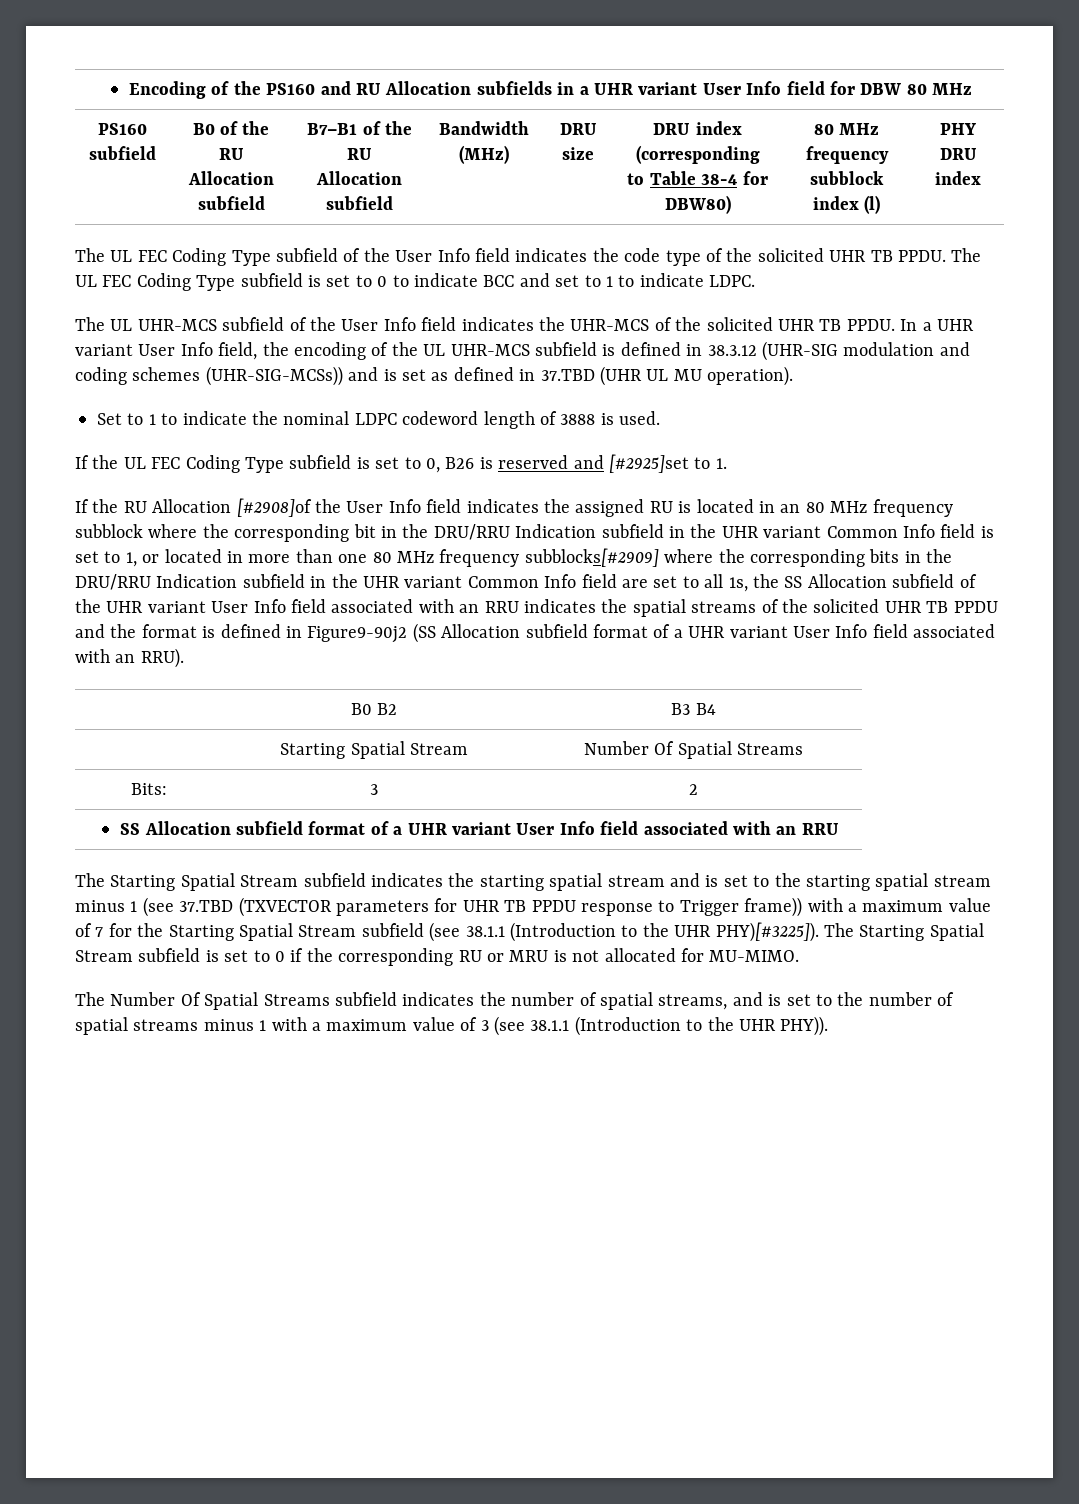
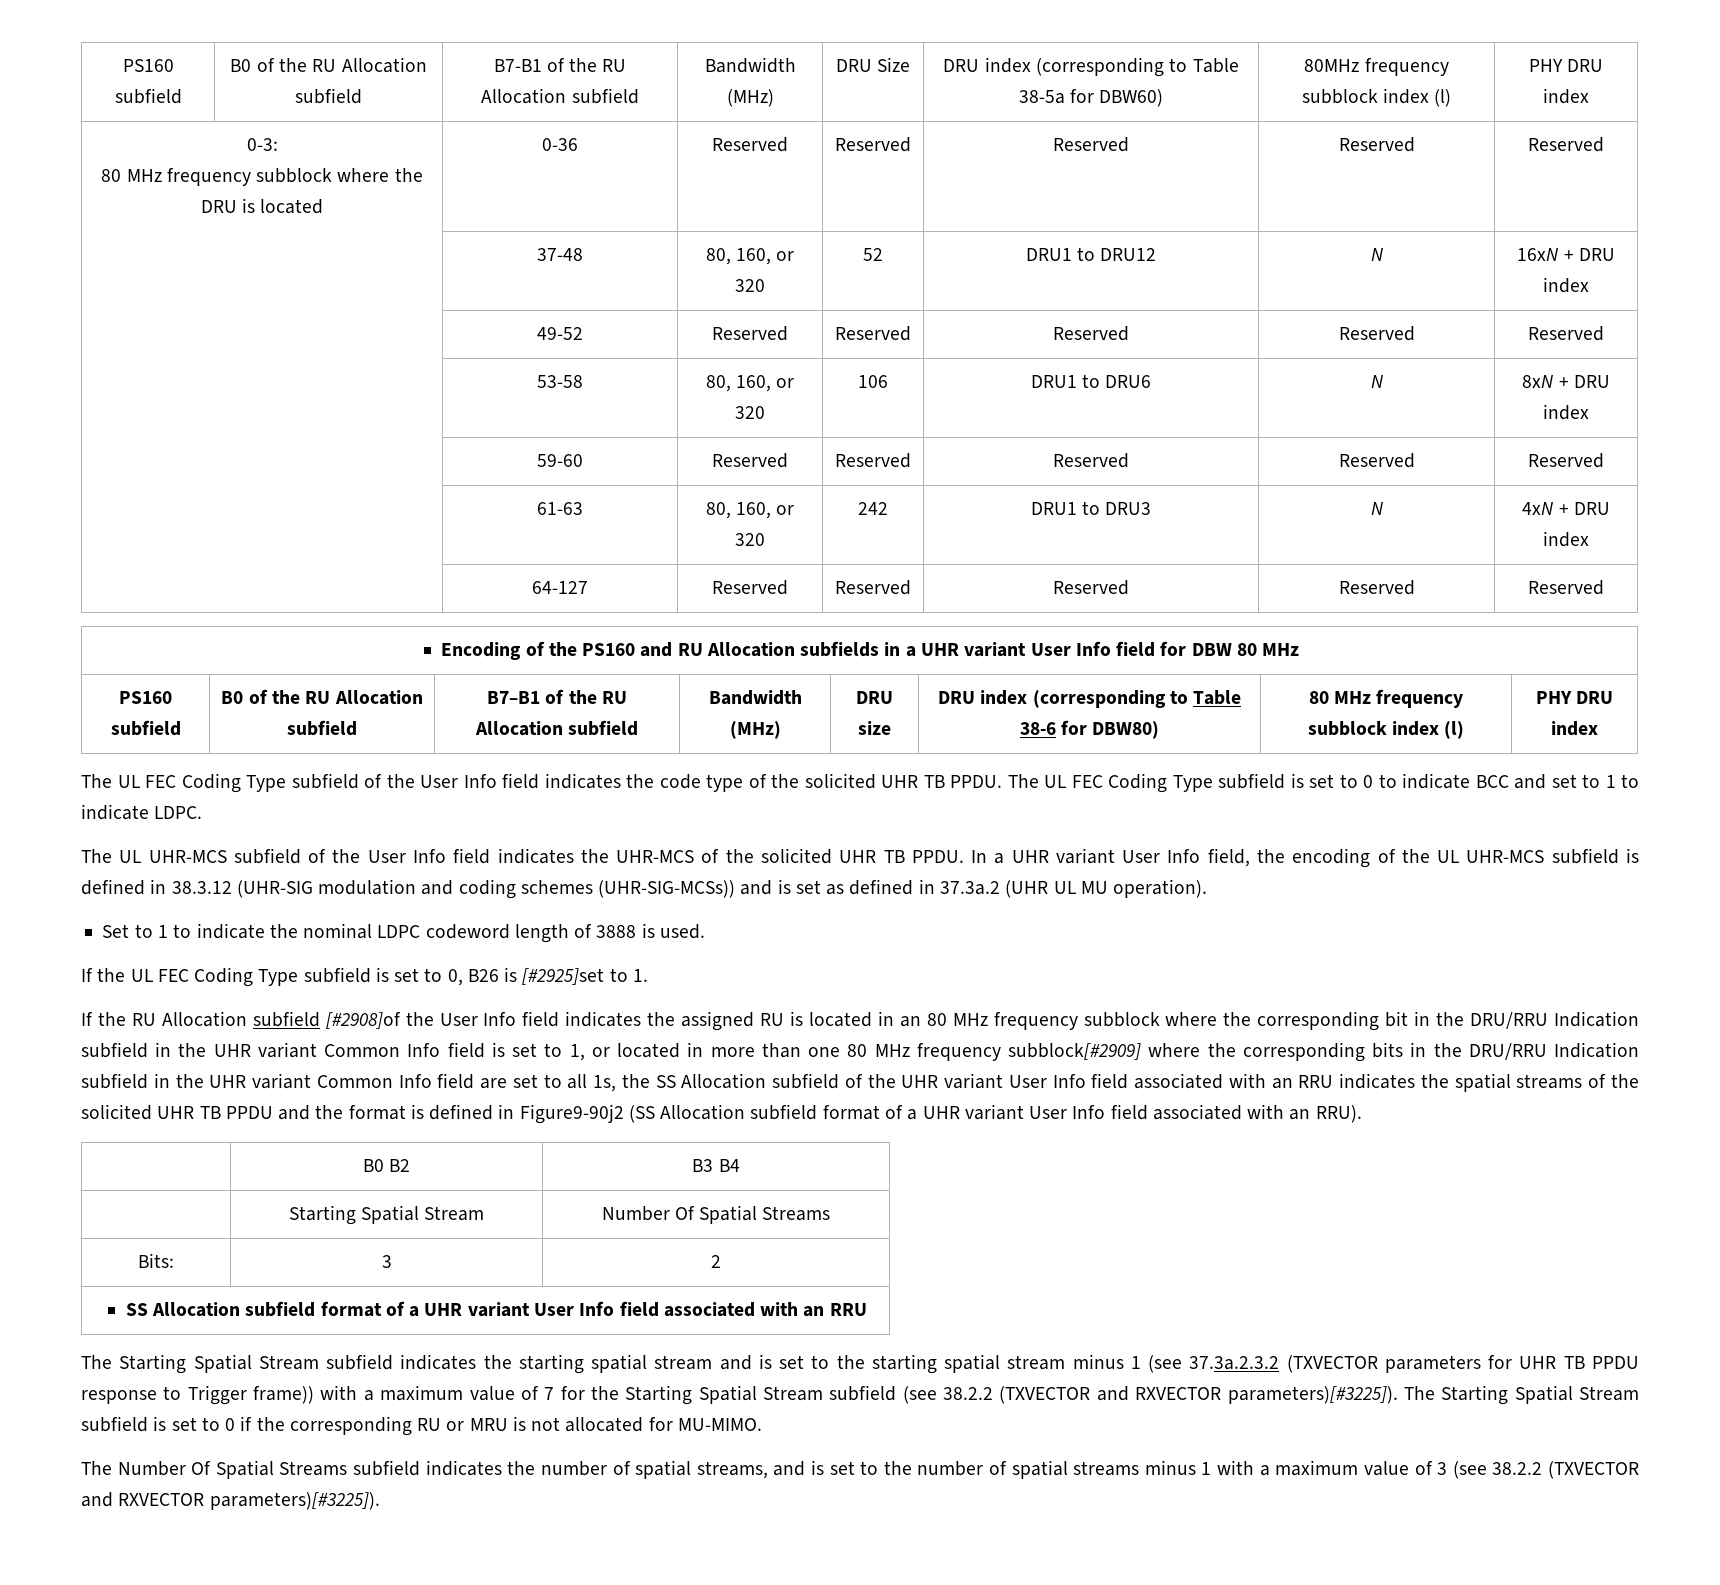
+ PS160 subfield | B0 of the RU Allocation subfield | B7-B1 of the RU Allocation subfield | Bandwidth (MHz) | DRU Size | DRU index (corresponding to Table 38-5a for DBW60) | 80MHz frequency subblock index (l) | PHY DRU index
+ 0-3:
+ 80 MHz frequency subblock where the DRU is located | 0-36 | Reserved | Reserved | Reserved | Reserved | Reserved
+ | 37-48 | 80, 160, or 320 | 52 | DRU1 to DRU12 | N | 16xN + DRU index
+ | 49-52 | Reserved | Reserved | Reserved | Reserved | Reserved
+ | 53-58 | 80, 160, or 320 | 106 | DRU1 to DRU6 | N | 8xN + DRU index
+ | 59-60 | Reserved | Reserved | Reserved | Reserved | Reserved
+ | 61-63 | 80, 160, or 320 | 242 | DRU1 to DRU3 | N | 4xN + DRU index
+ | 64-127 | Reserved | Reserved | Reserved | Reserved | Reserved
- PS160 subfield | B0 of the RU Allocation subfield | B7–B1 of the RU Allocation subfield | Bandwidth (MHz) | DRU size | DRU index (corresponding to Table 38-4 for DBW80) | 80 MHz frequency subblock index (l) | PHY DRU index
+ PS160 subfield | B0 of the RU Allocation subfield | B7–B1 of the RU Allocation subfield | Bandwidth (MHz) | DRU size | DRU index (corresponding to Table 38-6 for DBW80) | 80 MHz frequency subblock index (l) | PHY DRU index
- In a UHR variant User Info field, the encoding of the UL UHR-MCS subfield is defined in 38.3.12 (UHR-SIG modulation and coding schemes (UHR-SIG-MCSs)) and is set as defined in 37.TBD (UHR UL MU operation).
+ In a UHR variant User Info field, the encoding of the UL UHR-MCS subfield is defined in 38.3.12 (UHR-SIG modulation and coding schemes (UHR-SIG-MCSs)) and is set as defined in 37.3a.2 (UHR UL MU operation).
- If the UL FEC Coding Type subfield is set to 0, B26 is reserved and [#2925]set to 1.
+ If the UL FEC Coding Type subfield is set to 0, B26 is [#2925]set to 1.
- If the RU Allocation [#2908]of the User Info field indicates the assigned RU is located in an 80 MHz frequency subblock where the corresponding bit in the DRU/RRU Indication subfield in the UHR variant Common Info field is set to 1, or located in more than one 80 MHz frequency subblocks[#2909] where the corresponding bits in the DRU/RRU Indication subfield in the UHR variant Common Info field are set to all 1s, the SS Allocation subfield of the UHR variant User Info field associated with an RRU indicates the spatial streams of the solicited UHR TB PPDU and the format is defined in Figure9-90j2 (SS Allocation subfield format of a UHR variant User Info field associated with an RRU).
+ If the RU Allocation subfield [#2908]of the User Info field indicates the assigned RU is located in an 80 MHz frequency subblock where the corresponding bit in the DRU/RRU Indication subfield in the UHR variant Common Info field is set to 1, or located in more than one 80 MHz frequency subblock[#2909] where the corresponding bits in the DRU/RRU Indication subfield in the UHR variant Common Info field are set to all 1s, the SS Allocation subfield of the UHR variant User Info field associated with an RRU indicates the spatial streams of the solicited UHR TB PPDU and the format is defined in Figure9-90j2 (SS Allocation subfield format of a UHR variant User Info field associated with an RRU).
- The Starting Spatial Stream subfield indicates the starting spatial stream and is set to the starting spatial stream minus 1 (see 37.TBD (TXVECTOR parameters for UHR TB PPDU response to Trigger frame)) with a maximum value of 7 for the Starting Spatial Stream subfield (see 38.1.1 (Introduction to the UHR PHY)[#3225]).
+ The Starting Spatial Stream subfield indicates the starting spatial stream and is set to the starting spatial stream minus 1 (see 37.3a.2.3.2 (TXVECTOR parameters for UHR TB PPDU response to Trigger frame)) with a maximum value of 7 for the Starting Spatial Stream subfield (see 38.2.2 (TXVECTOR and RXVECTOR parameters)[#3225]).
- The Number Of Spatial Streams subfield indicates the number of spatial streams, and is set to the number of spatial streams minus 1 with a maximum value of 3 (see 38.1.1 (Introduction to the UHR PHY)).
+ The Number Of Spatial Streams subfield indicates the number of spatial streams, and is set to the number of spatial streams minus 1 with a maximum value of 3 (see 38.2.2 (TXVECTOR and RXVECTOR parameters)[#3225]).

